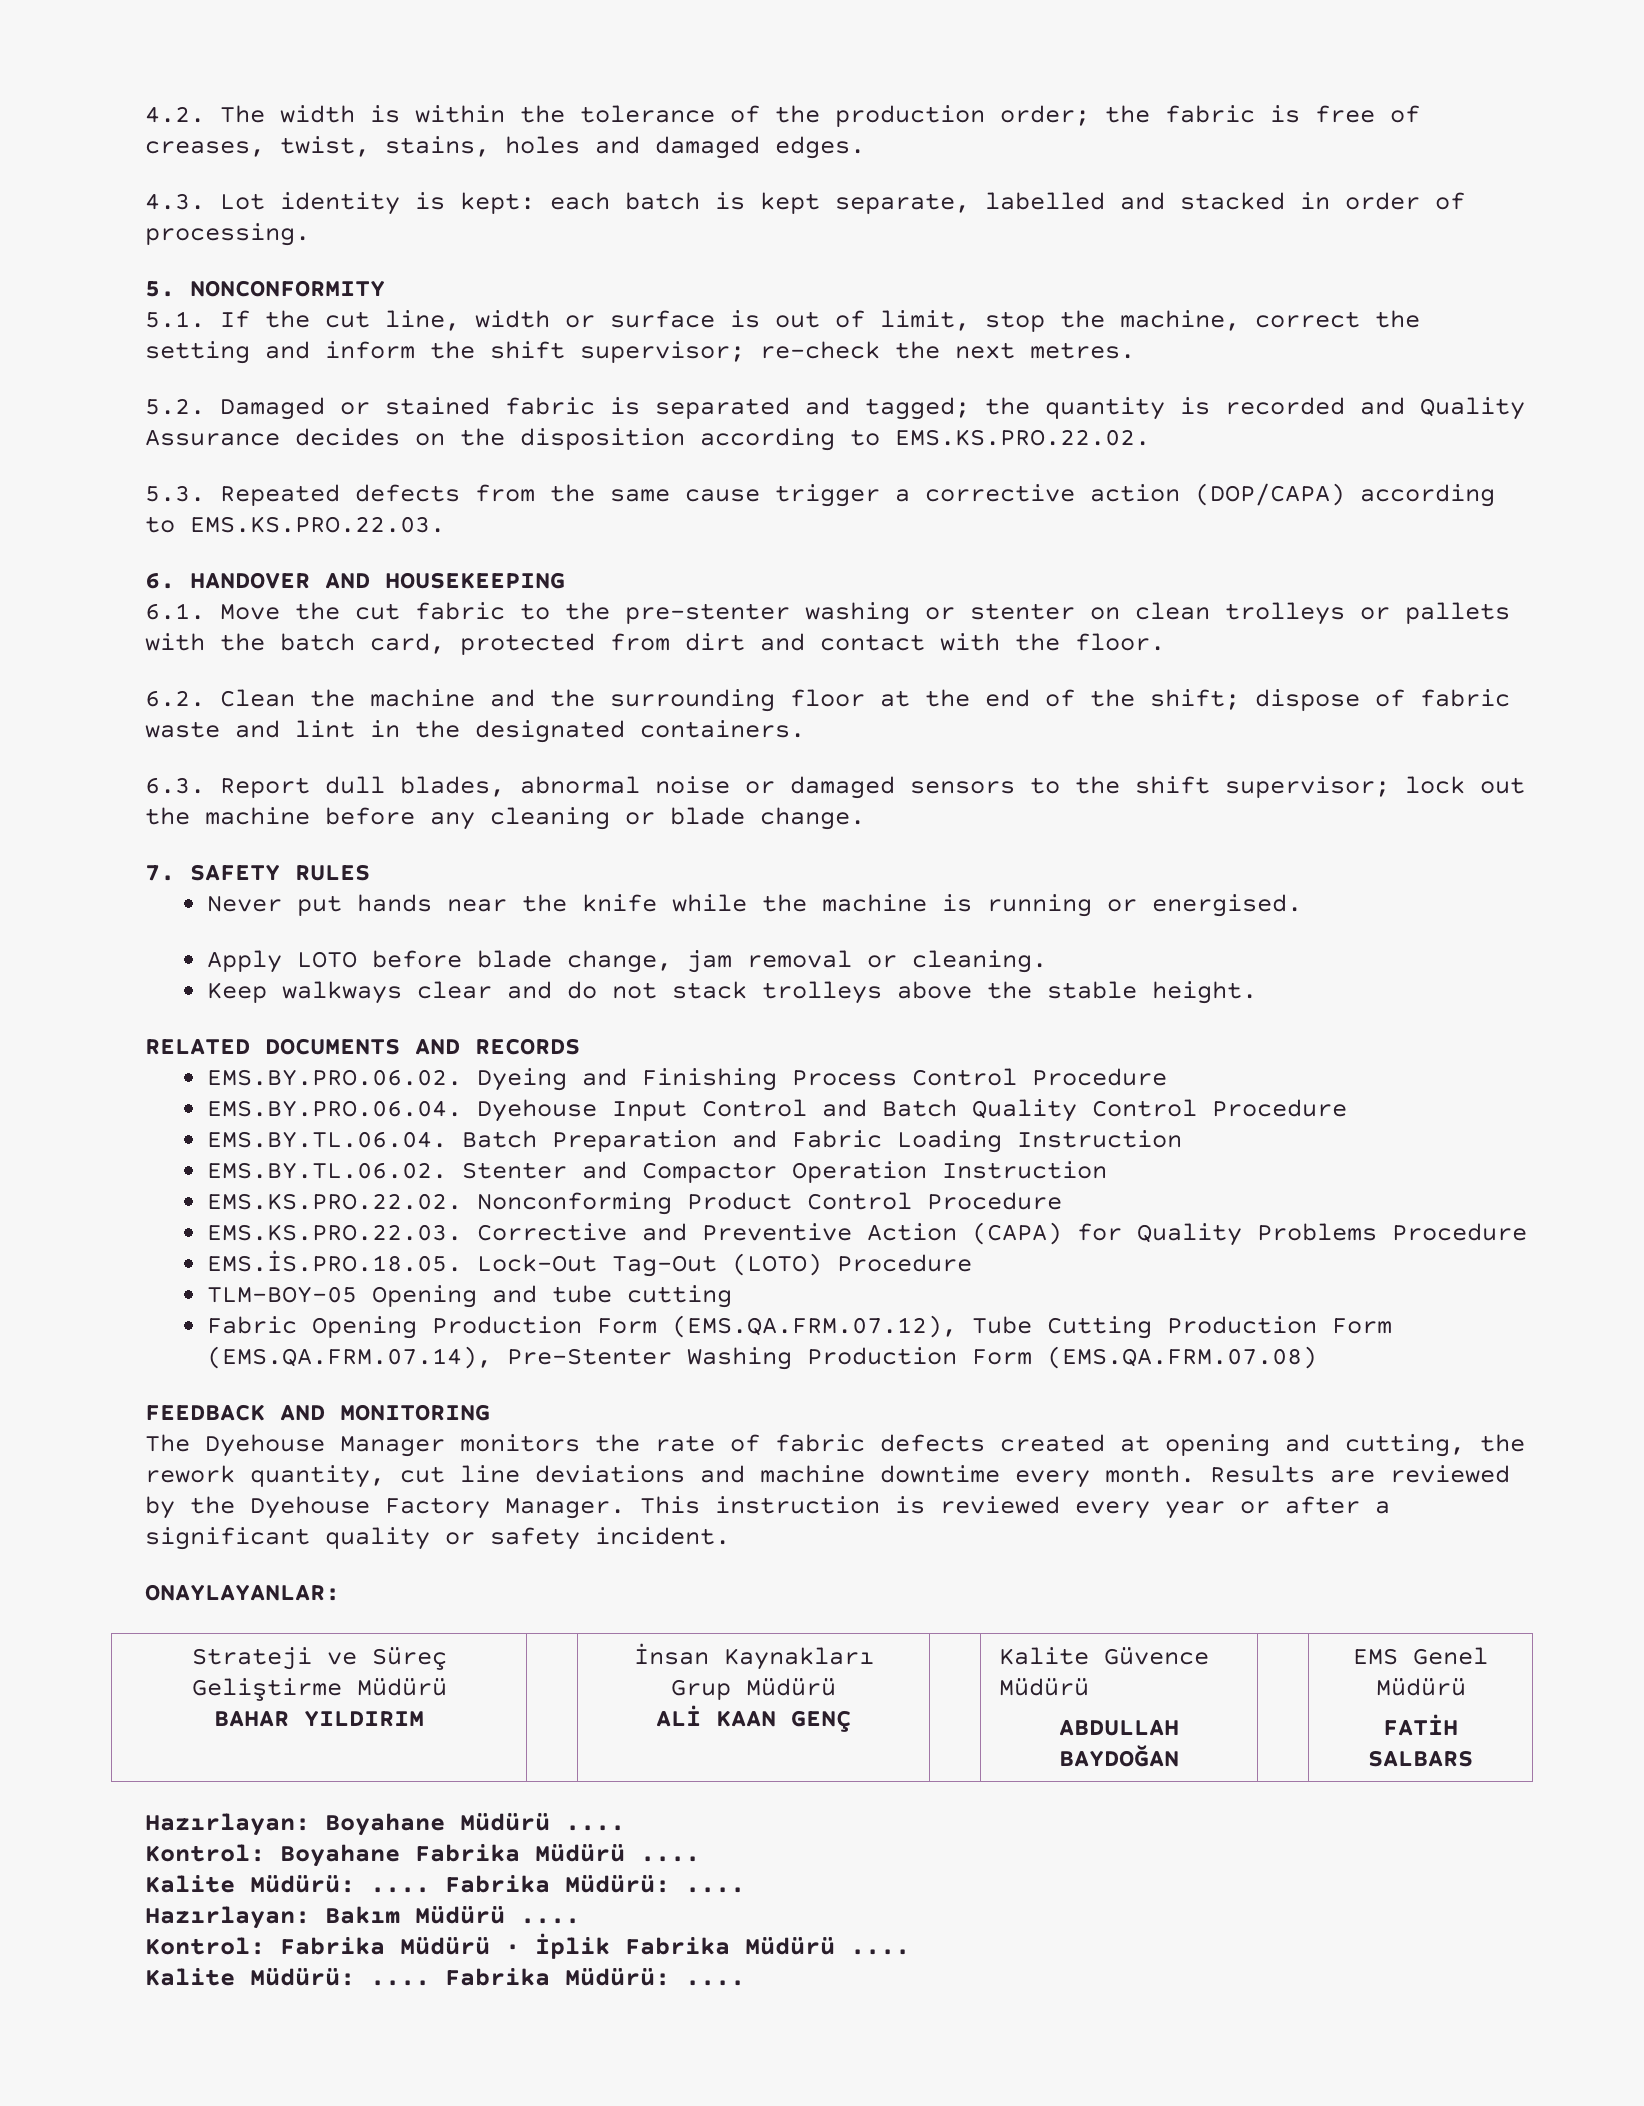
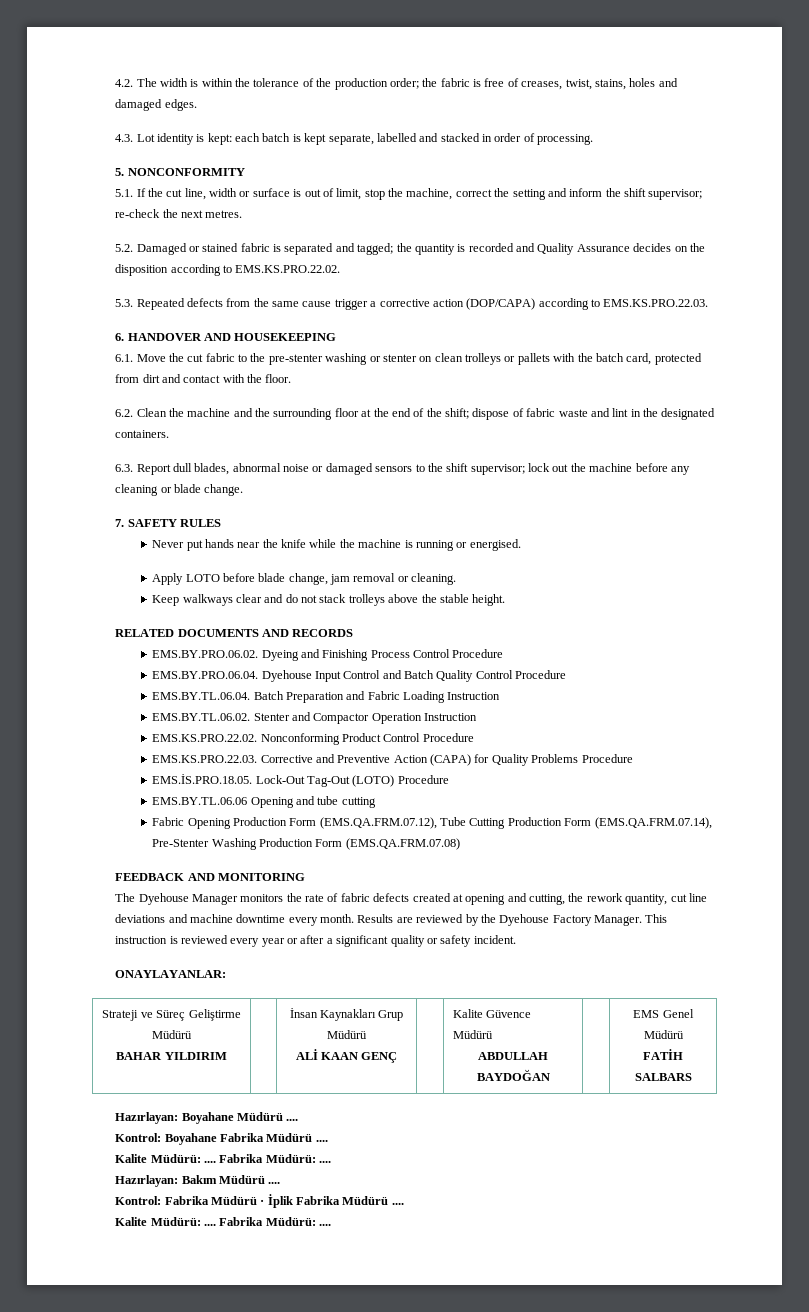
- TLM-BOY-05 Opening and tube cutting
+ EMS.BY.TL.06.06 Opening and tube cutting

